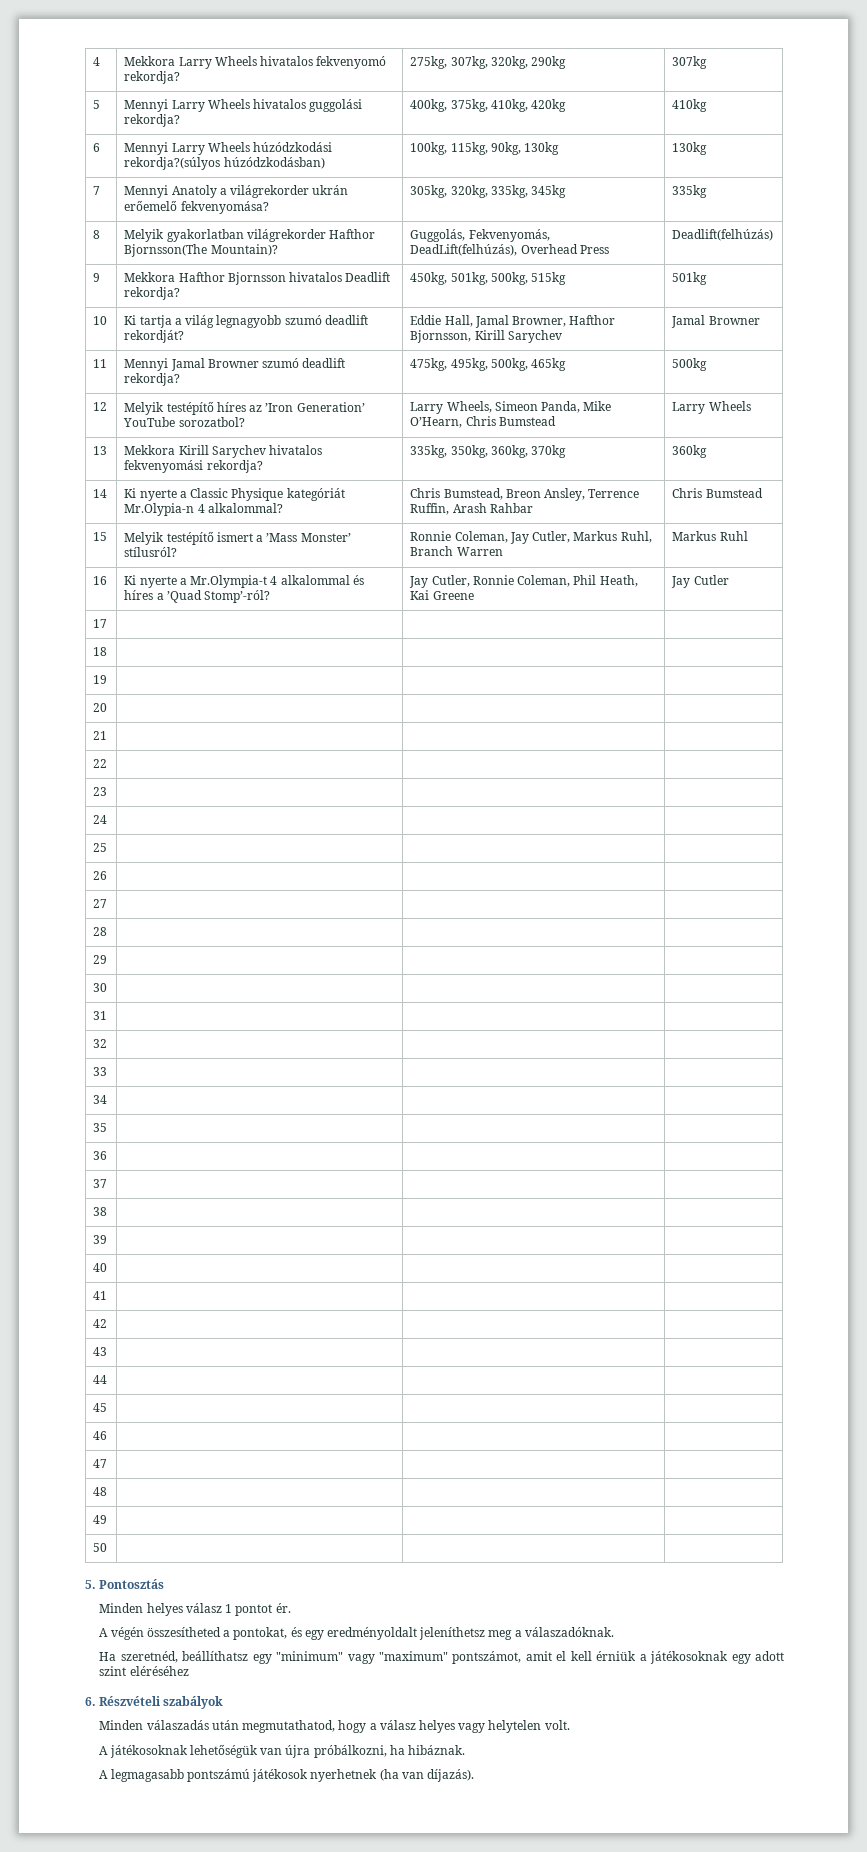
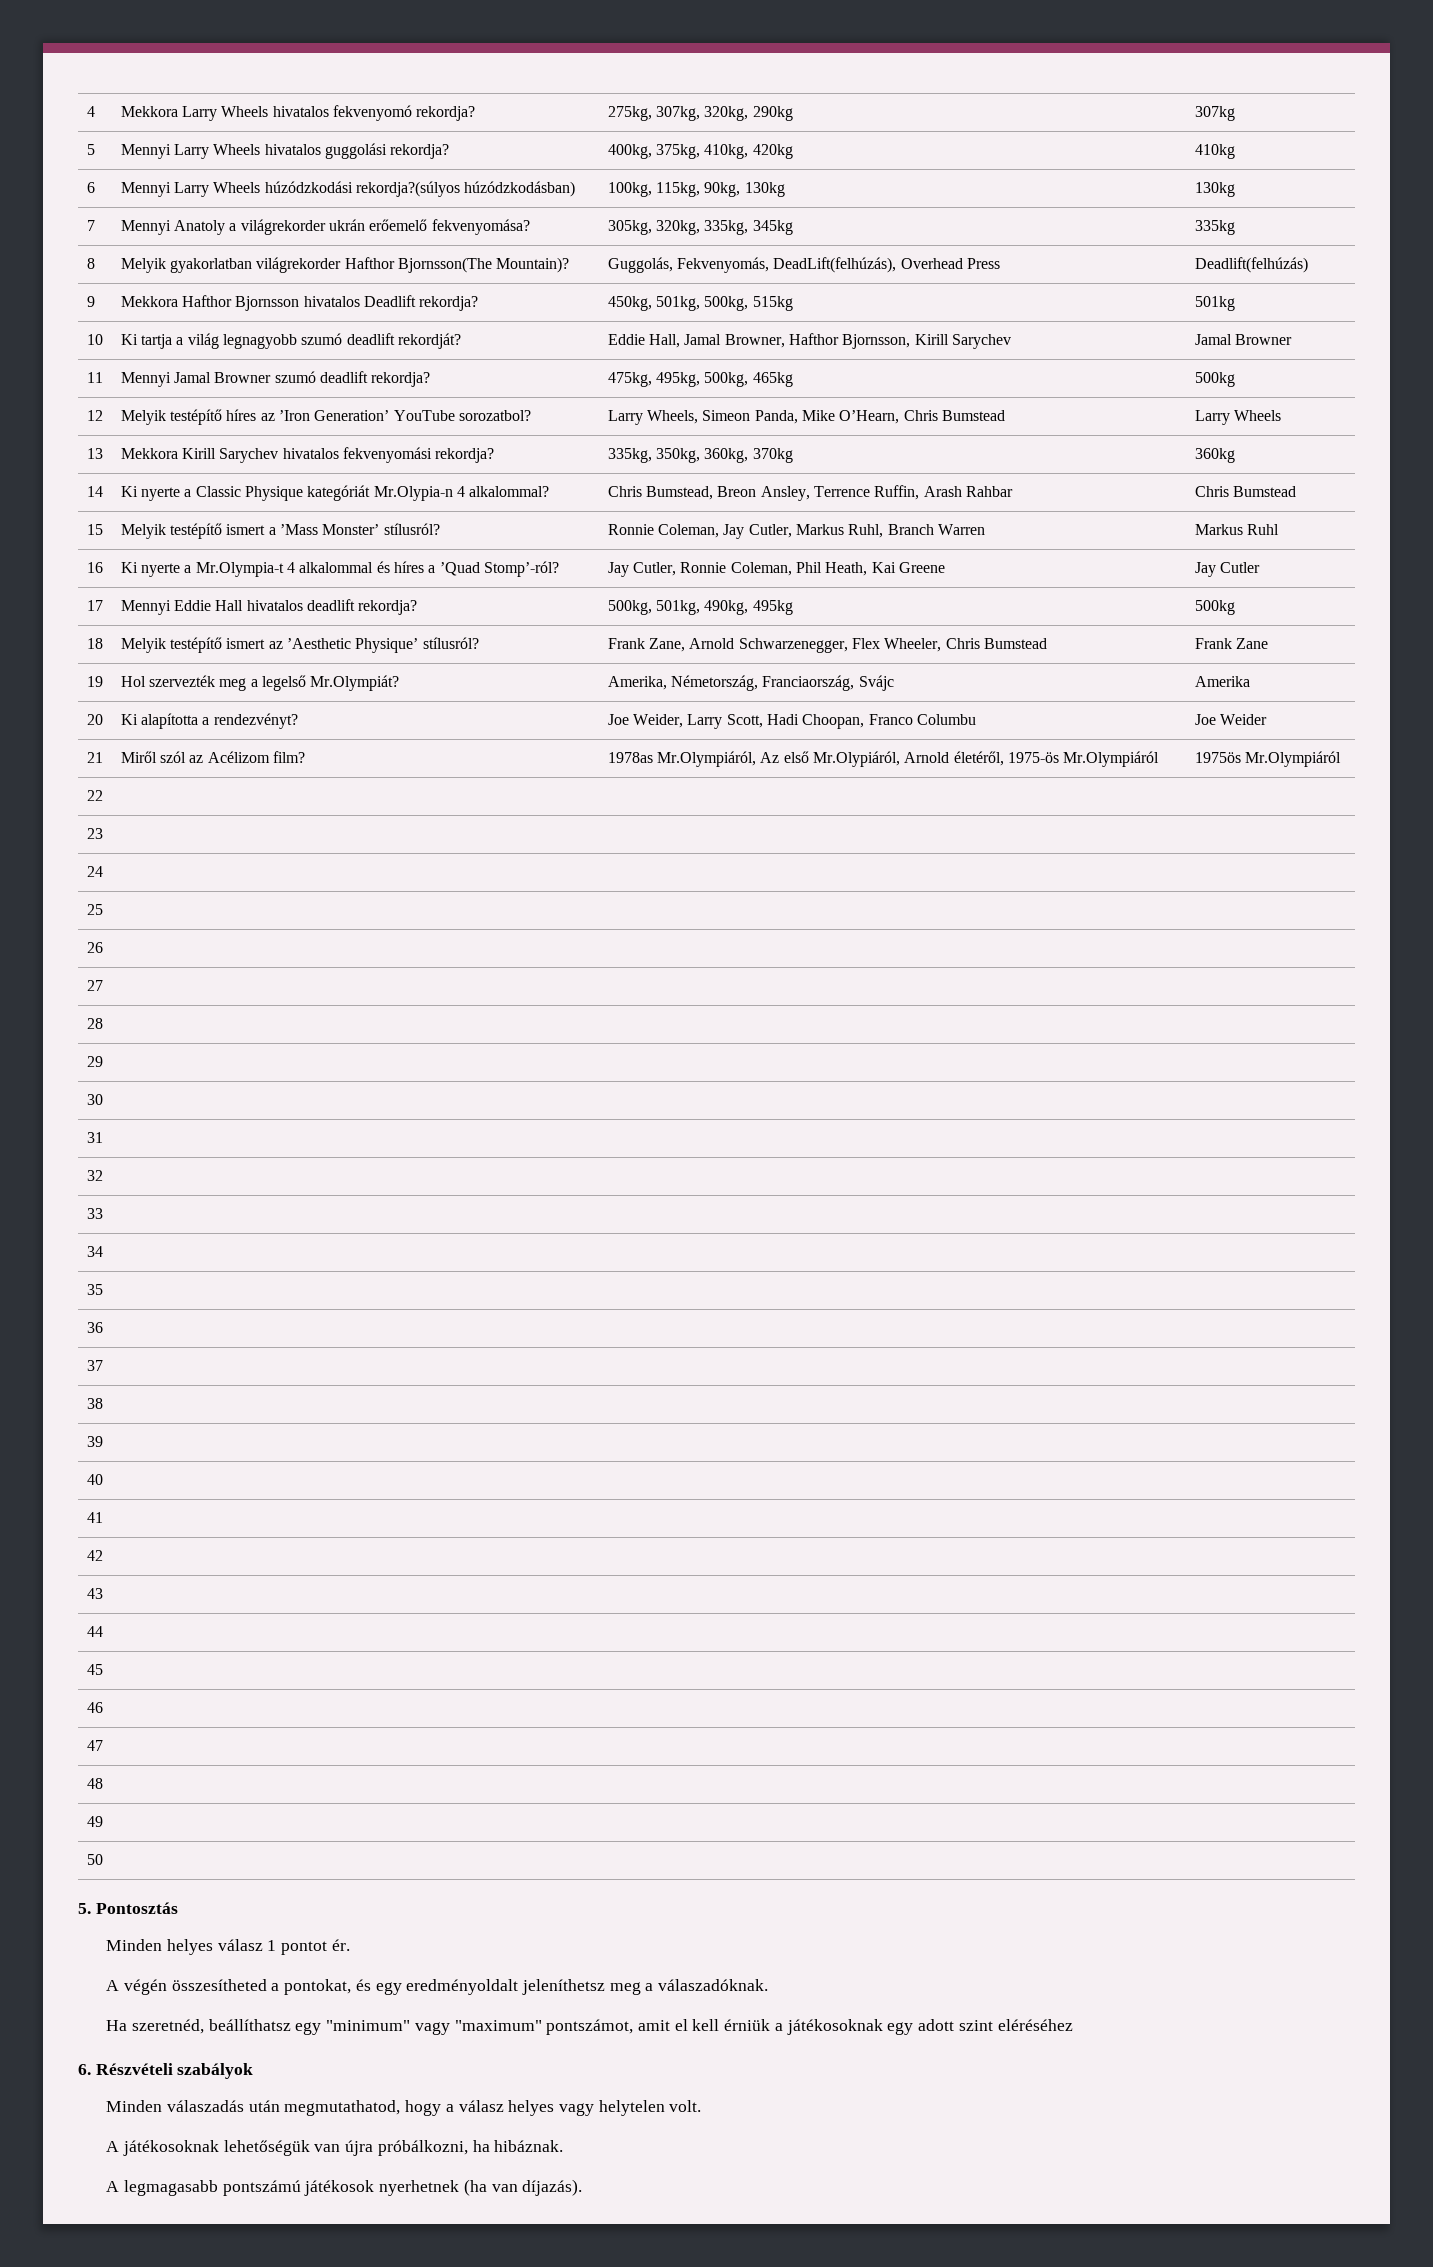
- 17 | | |
- 18 | | |
- 19 | | |
- 20 | | |
- 21 | | |
+ 17 | Mennyi Eddie Hall hivatalos deadlift rekordja? | 500kg, 501kg, 490kg, 495kg | 500kg
+ 18 | Melyik testépítő ismert az ’Aesthetic Physique’ stílusról? | Frank Zane, Arnold Schwarzenegger, Flex Wheeler, Chris Bumstead | Frank Zane
+ 19 | Hol szervezték meg a legelső Mr.Olympiát? | Amerika, Németország, Franciaország, Svájc | Amerika
+ 20 | Ki alapította a rendezvényt? | Joe Weider, Larry Scott, Hadi Choopan, Franco Columbu | Joe Weider
+ 21 | Miről szól az Acélizom film? | 1978as Mr.Olympiáról, Az első Mr.Olypiáról, Arnold életéről, 1975-ös Mr.Olympiáról | 1975ös Mr.Olympiáról

